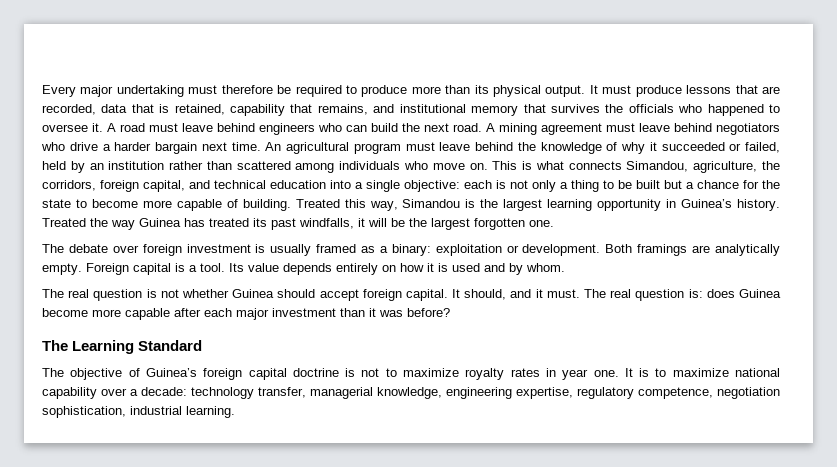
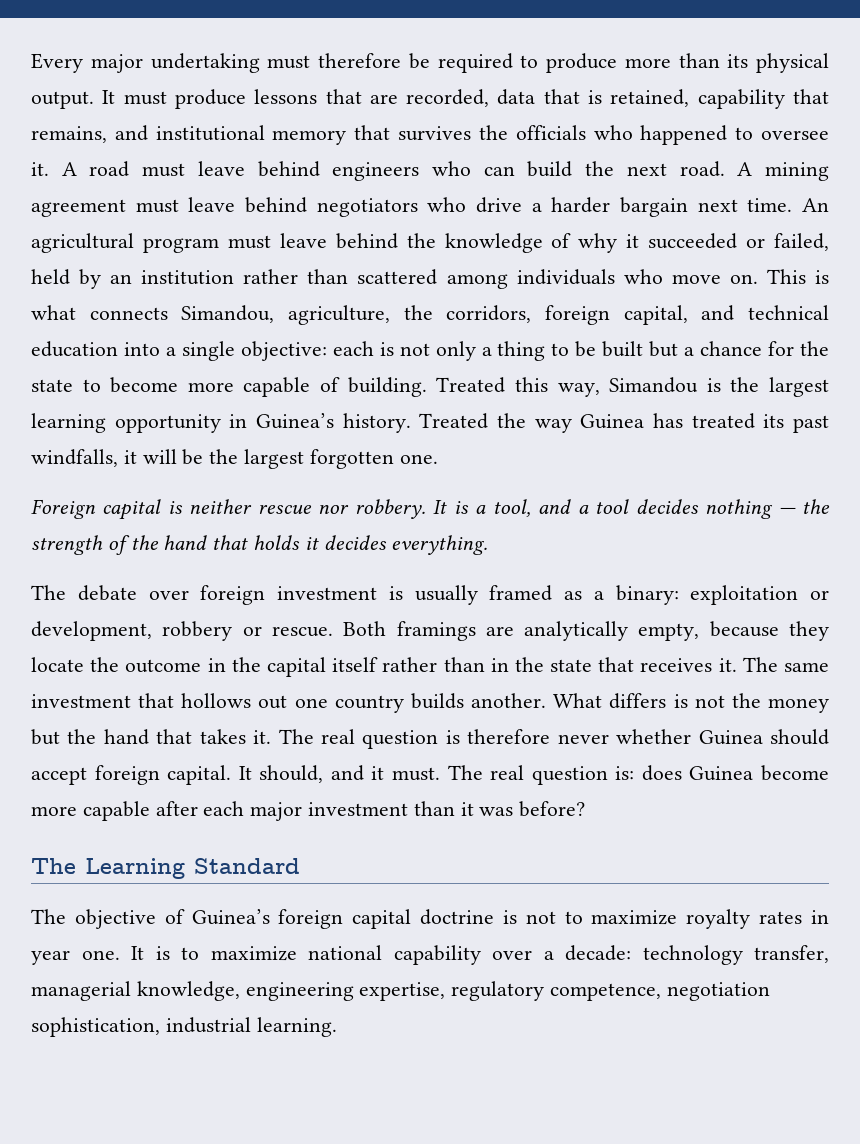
+ Foreign capital is neither rescue nor robbery. It is a tool, and a tool decides nothing — the strength of the hand that holds it decides everything.
- The debate over foreign investment is usually framed as a binary: exploitation or development. Both framings are analytically empty. Foreign capital is a tool. Its value depends entirely on how it is used and by whom.
- The real question is not whether Guinea should accept foreign capital.
+ The debate over foreign investment is usually framed as a binary: exploitation or development, robbery or rescue. Both framings are analytically empty, because they locate the outcome in the capital itself rather than in the state that receives it. The same investment that hollows out one country builds another. What differs is not the money but the hand that takes it. The real question is therefore never whether Guinea should accept foreign capital.

